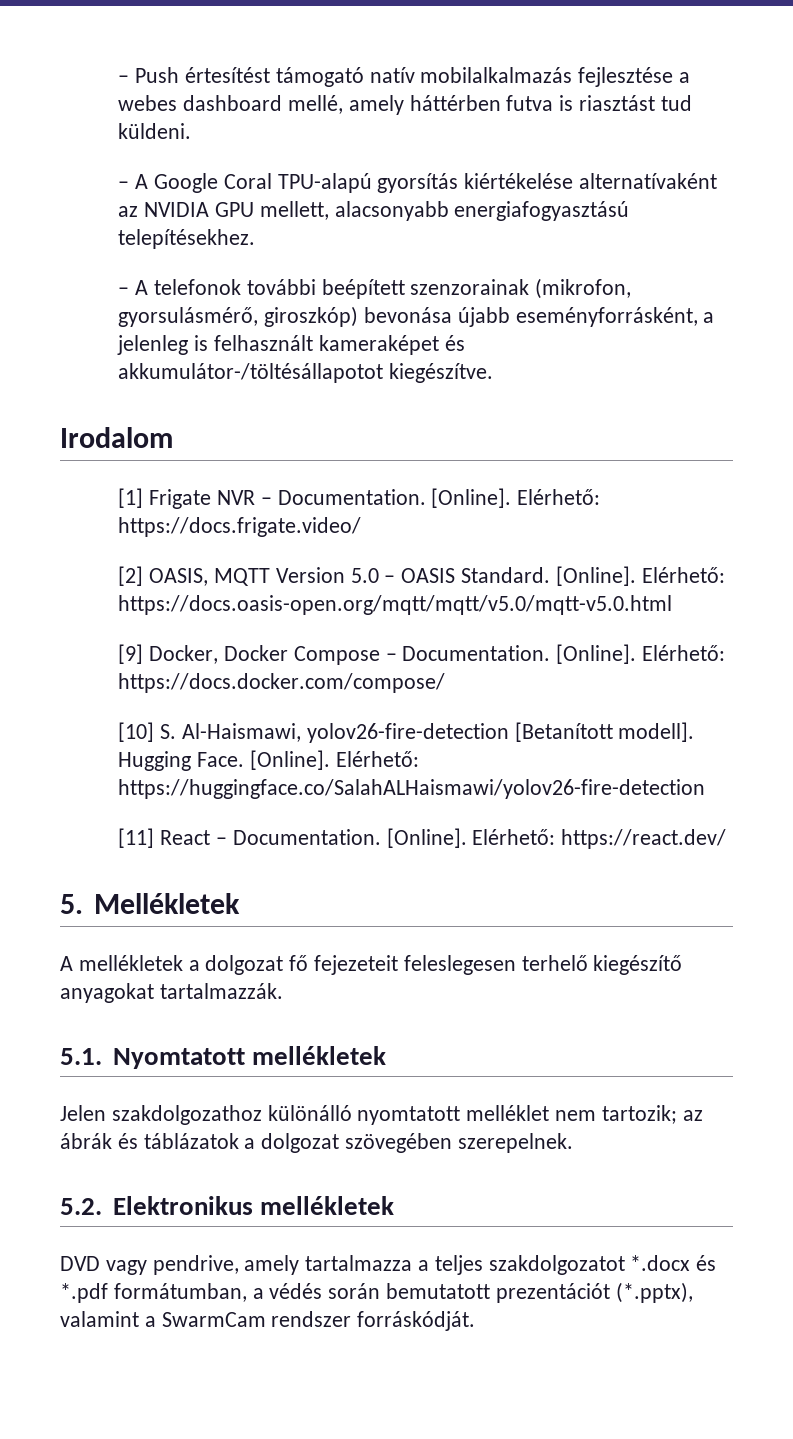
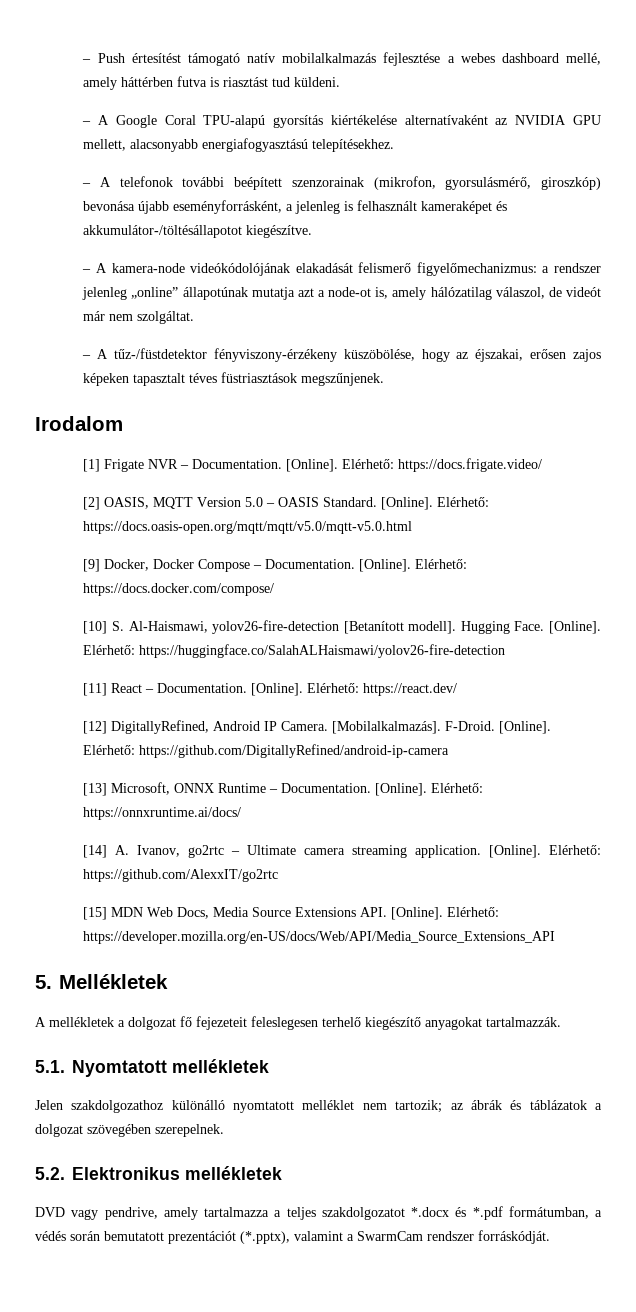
+ – A kamera-node videókódolójának elakadását felismerő figyelőmechanizmus: a rendszer jelenleg „online” állapotúnak mutatja azt a node-ot is, amely hálózatilag válaszol, de videót már nem szolgáltat.
+ – A tűz-/füstdetektor fényviszony-érzékeny küszöbölése, hogy az éjszakai, erősen zajos képeken tapasztalt téves füstriasztások megszűnjenek.
+ [12] DigitallyRefined, Android IP Camera. [Mobilalkalmazás]. F-Droid. [Online]. Elérhető: https://github.com/DigitallyRefined/android-ip-camera
+ [13] Microsoft, ONNX Runtime – Documentation. [Online]. Elérhető: https://onnxruntime.ai/docs/
+ [14] A. Ivanov, go2rtc – Ultimate camera streaming application. [Online]. Elérhető: https://github.com/AlexxIT/go2rtc
+ [15] MDN Web Docs, Media Source Extensions API. [Online]. Elérhető: https://developer.mozilla.org/en-US/docs/Web/API/Media_Source_Extensions_API

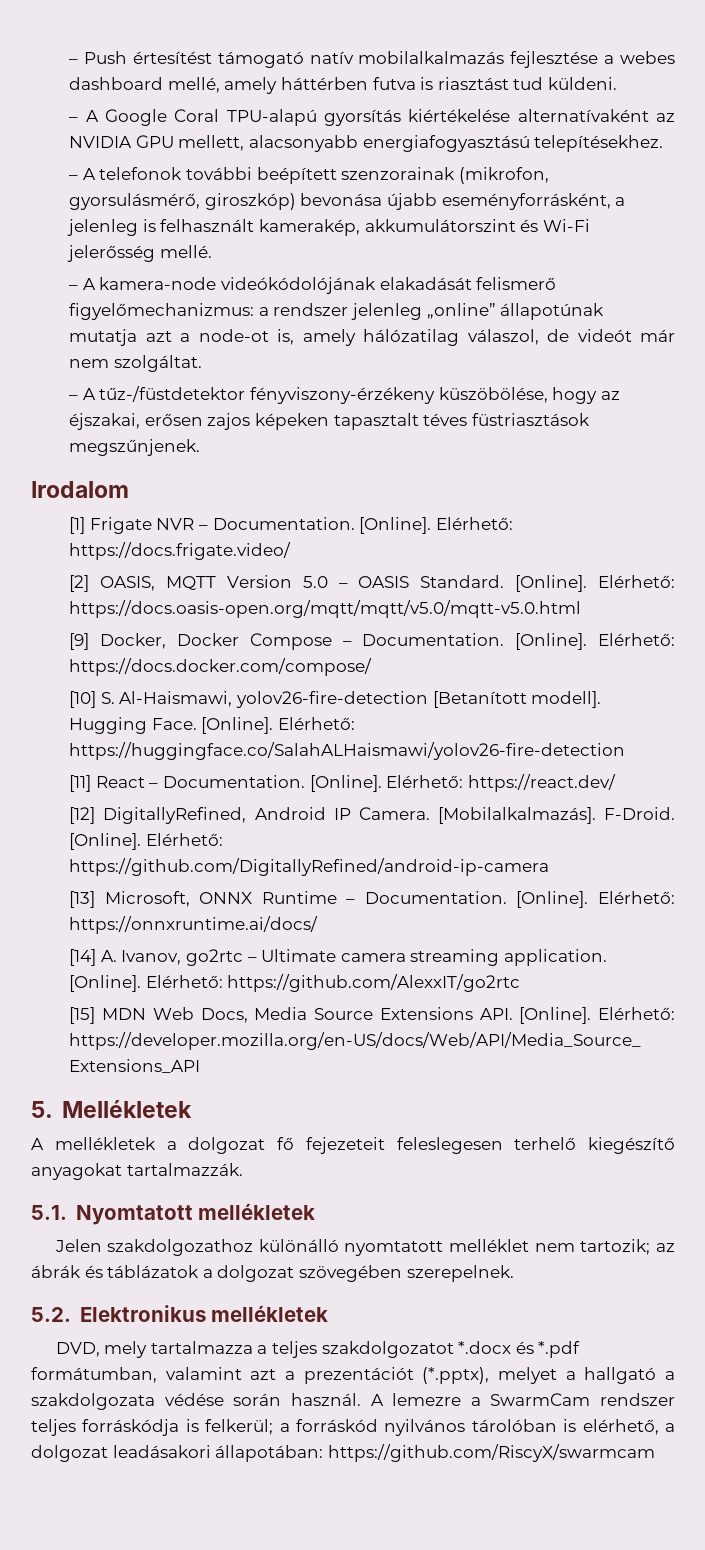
- – A telefonok további beépített szenzorainak (mikrofon, gyorsulásmérő, giroszkóp) bevonása újabb eseményforrásként, a jelenleg is felhasznált kameraképet és akkumulátor-/töltésállapotot kiegészítve.
+ – A telefonok további beépített szenzorainak (mikrofon, gyorsulásmérő, giroszkóp) bevonása újabb eseményforrásként, a jelenleg is felhasznált kamerakép, akkumulátorszint és Wi-Fi jelerősség mellé.
- DVD vagy pendrive, amely tartalmazza a teljes szakdolgozatot *.docx és *.pdf formátumban, a védés során bemutatott prezentációt (*.pptx), valamint a SwarmCam rendszer forráskódját.
+ DVD, mely tartalmazza a teljes szakdolgozatot *.docx és *.pdf formátumban, valamint azt a prezentációt (*.pptx), melyet a hallgató a szakdolgozata védése során használ. A lemezre a SwarmCam rendszer teljes forráskódja is felkerül; a forráskód nyilvános tárolóban is elérhető, a dolgozat leadásakori állapotában: https://github.com/RiscyX/swarmcam

